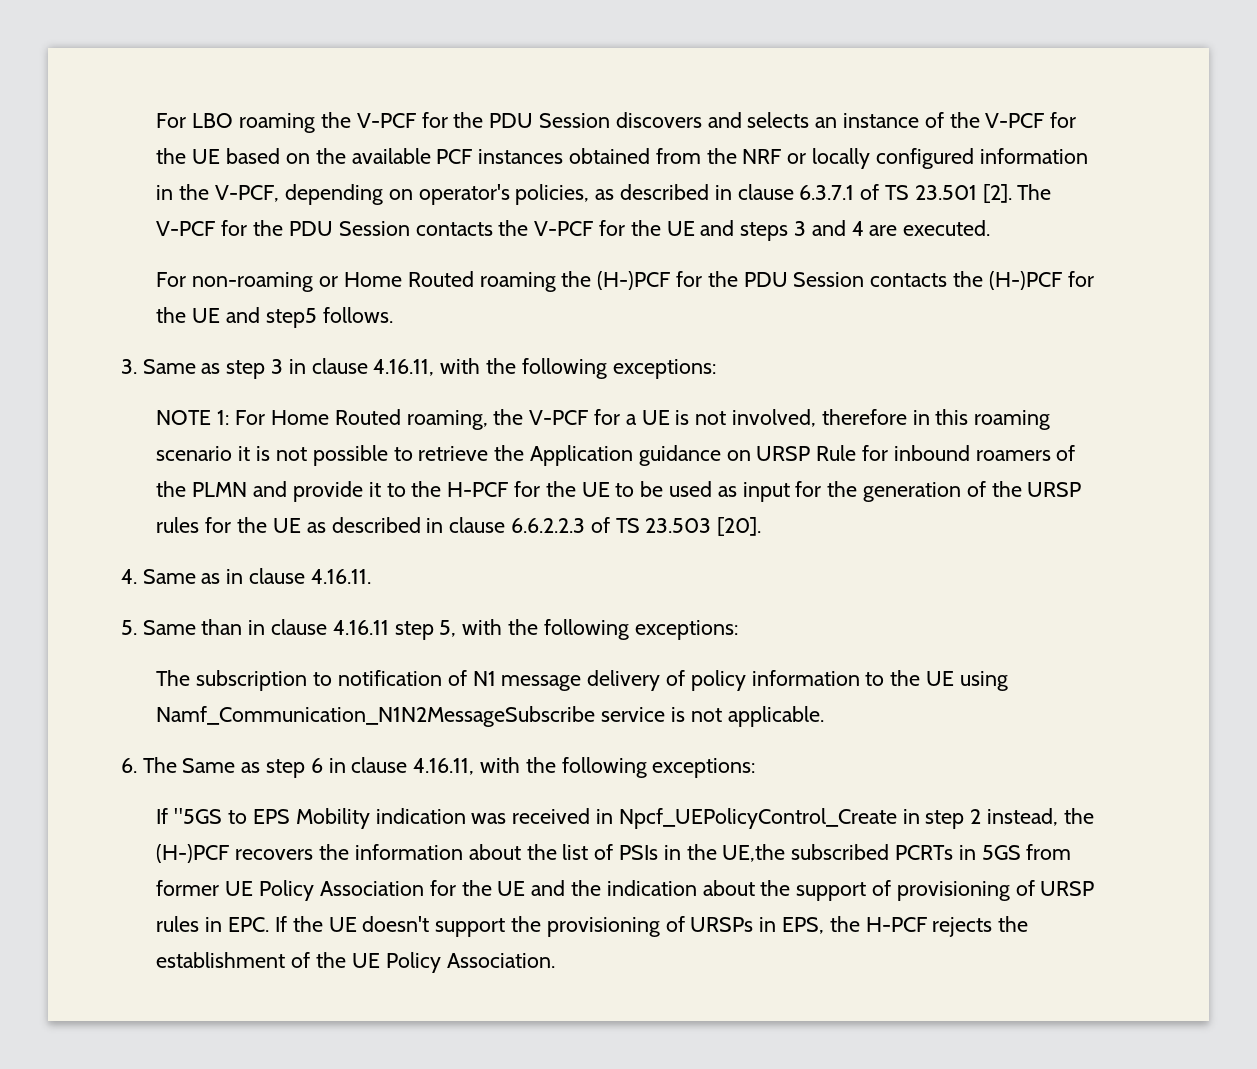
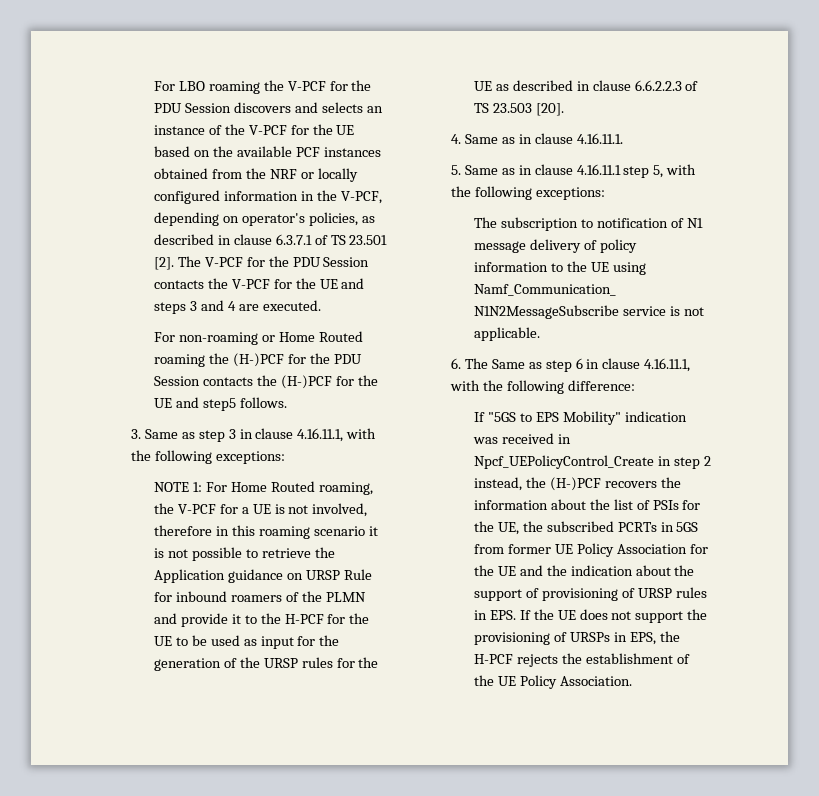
- 3. Same as step 3 in clause 4.16.11, with the following exceptions:
+ 3. Same as step 3 in clause 4.16.11.1, with the following exceptions:
- 4. Same as in clause 4.16.11.
+ 4. Same as in clause 4.16.11.1.
- 5. Same than in clause 4.16.11 step 5, with the following exceptions:
+ 5. Same as in clause 4.16.11.1 step 5, with the following exceptions:
- 6. The Same as step 6 in clause 4.16.11, with the following exceptions:
+ 6. The Same as step 6 in clause 4.16.11.1, with the following difference:
- If "5GS to EPS Mobility indication was received in Npcf_UEPolicyControl_Create in step 2 instead, the (H-)PCF recovers the information about the list of PSIs in the UE,the subscribed PCRTs in 5GS from former UE Policy Association for the UE and the indication about the support of provisioning of URSP rules in EPC. If the UE doesn't support the provisioning of URSPs in EPS, the H-PCF rejects the establishment of the UE Policy Association.
+ If "5GS to EPS Mobility" indication was received in Npcf_UEPolicyControl_Create in step 2 instead, the (H-)PCF recovers the information about the list of PSIs for the UE, the subscribed PCRTs in 5GS from former UE Policy Association for the UE and the indication about the support of provisioning of URSP rules in EPS. If the UE does not support the provisioning of URSPs in EPS, the H-PCF rejects the establishment of the UE Policy Association.

